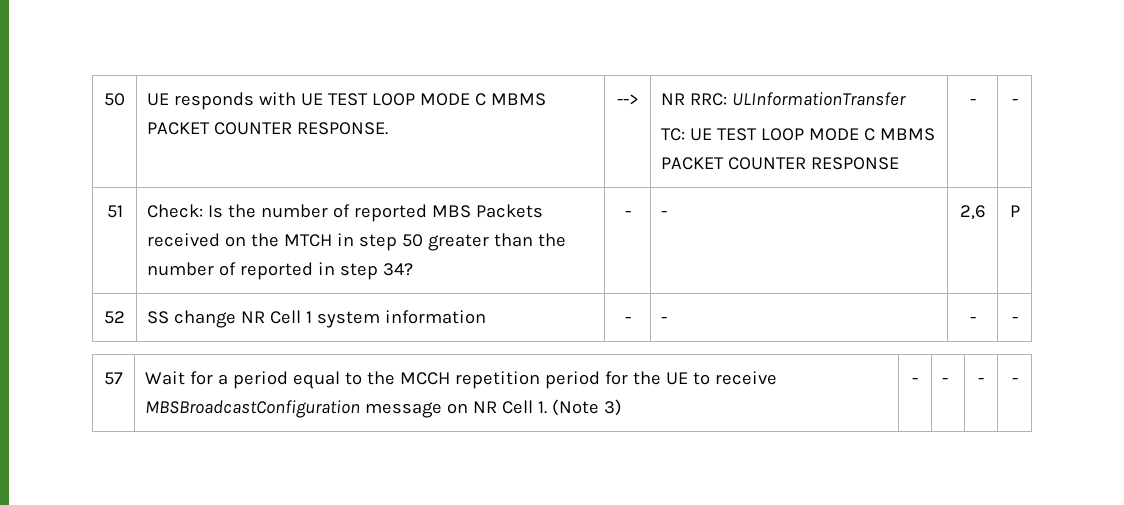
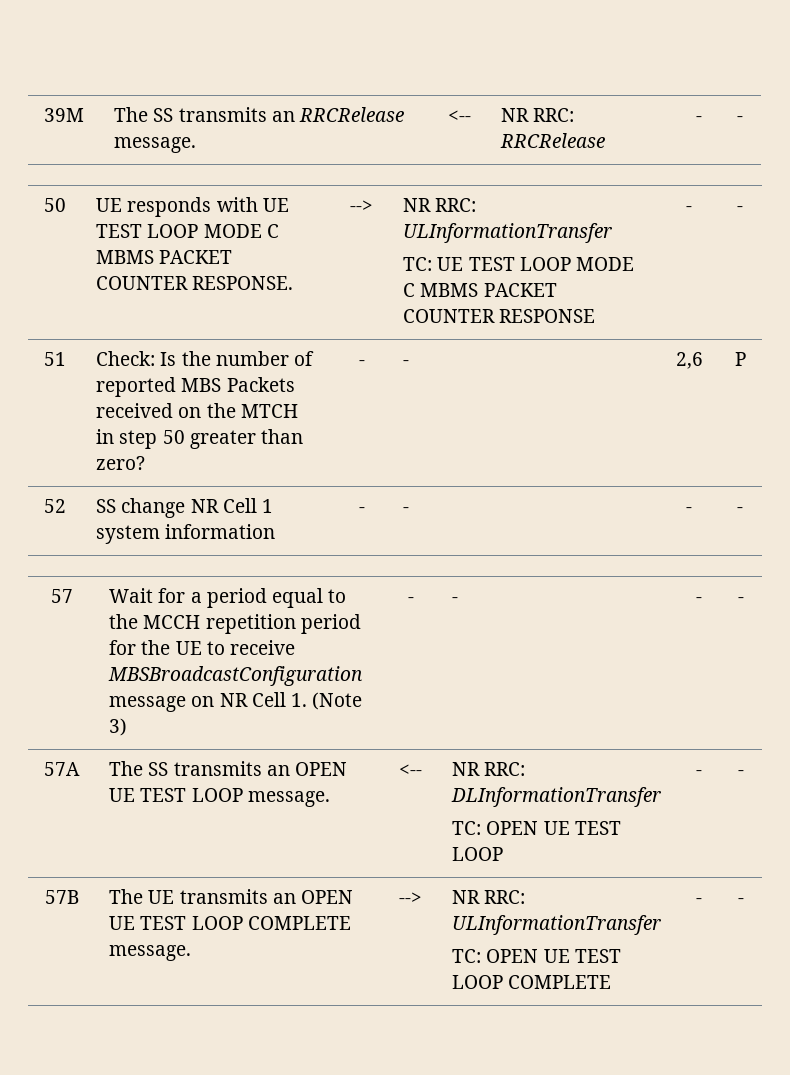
+ 39M | The SS transmits an RRCRelease message. | <-- | NR RRC: RRCRelease | - | -
- 51 | Check: Is the number of reported MBS Packets received on the MTCH in step 50 greater than the number of reported in step 34? | - | - | 2,6 | P
+ 51 | Check: Is the number of reported MBS Packets received on the MTCH in step 50 greater than zero? | - | - | 2,6 | P
+ 57A | The SS transmits an OPEN UE TEST LOOP message. | <-- | NR RRC: DLInformationTransfer
+ TC: OPEN UE TEST LOOP | - | -
+ 57B | The UE transmits an OPEN UE TEST LOOP COMPLETE message. | --> | NR RRC: ULInformationTransfer
+ TC: OPEN UE TEST LOOP COMPLETE | - | -

